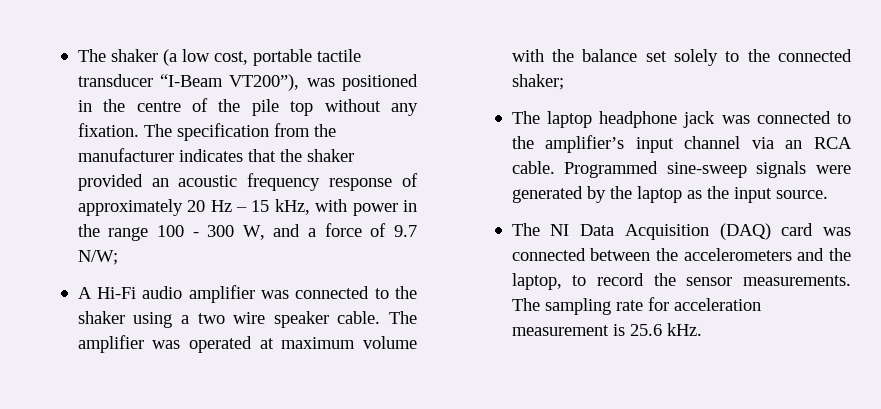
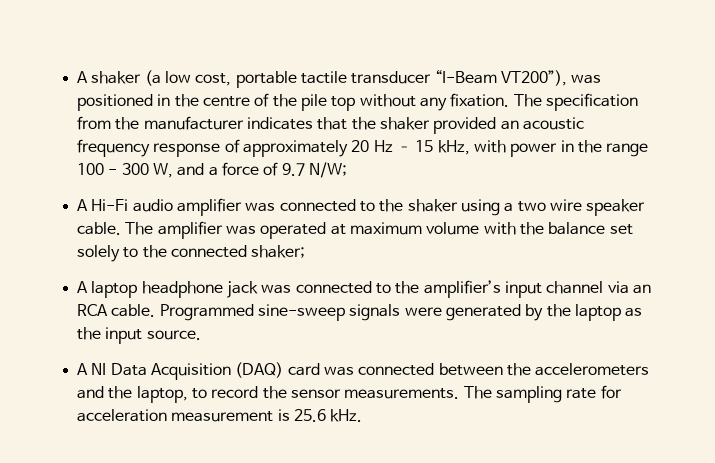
- The shaker (a low cost, portable tactile transducer “I-Beam VT200”), was positioned in the centre of the pile top without any fixation.
+ A shaker (a low cost, portable tactile transducer “I-Beam VT200”), was positioned in the centre of the pile top without any fixation.
- The laptop headphone jack was connected to the amplifier’s input channel via an RCA cable.
+ A laptop headphone jack was connected to the amplifier’s input channel via an RCA cable.
- The NI Data Acquisition (DAQ) card was connected between the accelerometers and the laptop, to record the sensor measurements.
+ A NI Data Acquisition (DAQ) card was connected between the accelerometers and the laptop, to record the sensor measurements.

